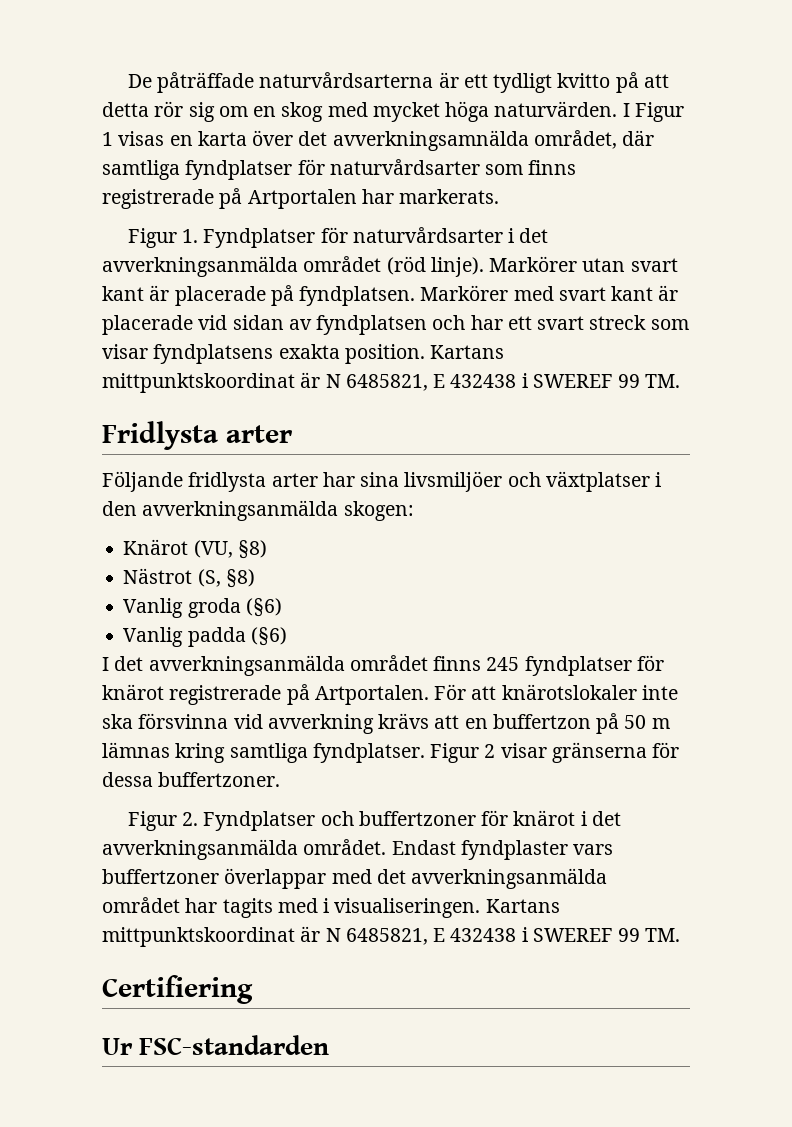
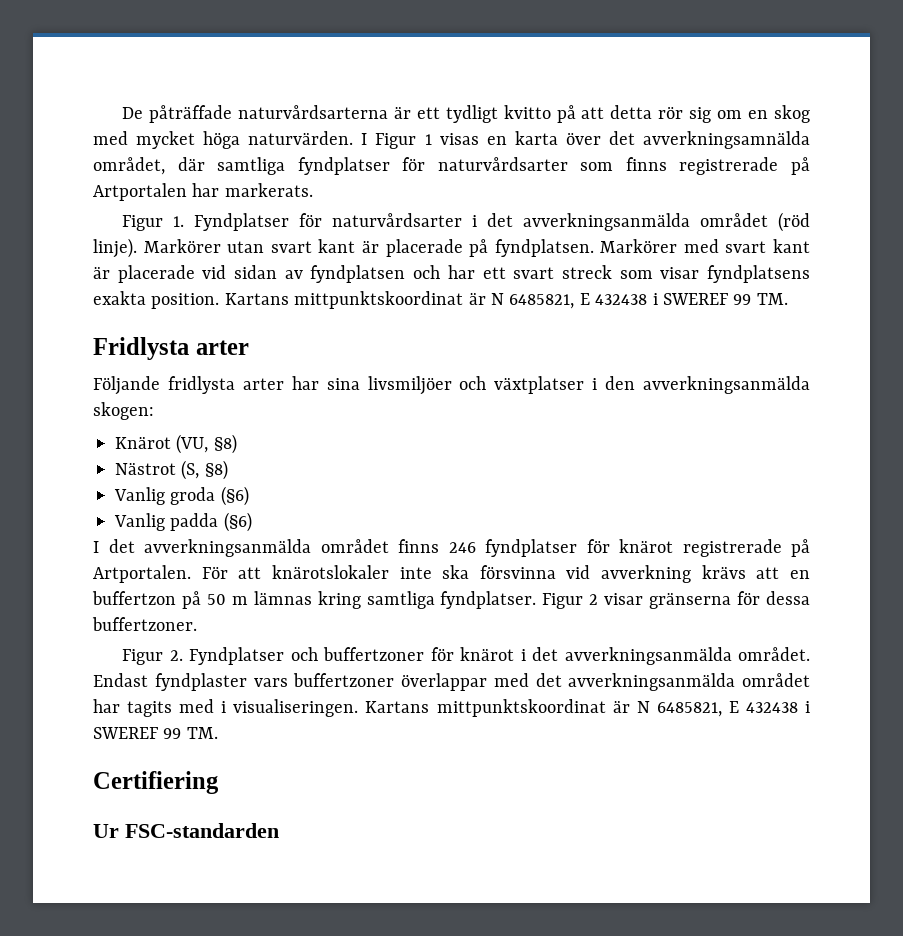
- I det avverkningsanmälda området finns 245 fyndplatser för knärot registrerade på Artportalen.
+ I det avverkningsanmälda området finns 246 fyndplatser för knärot registrerade på Artportalen.

